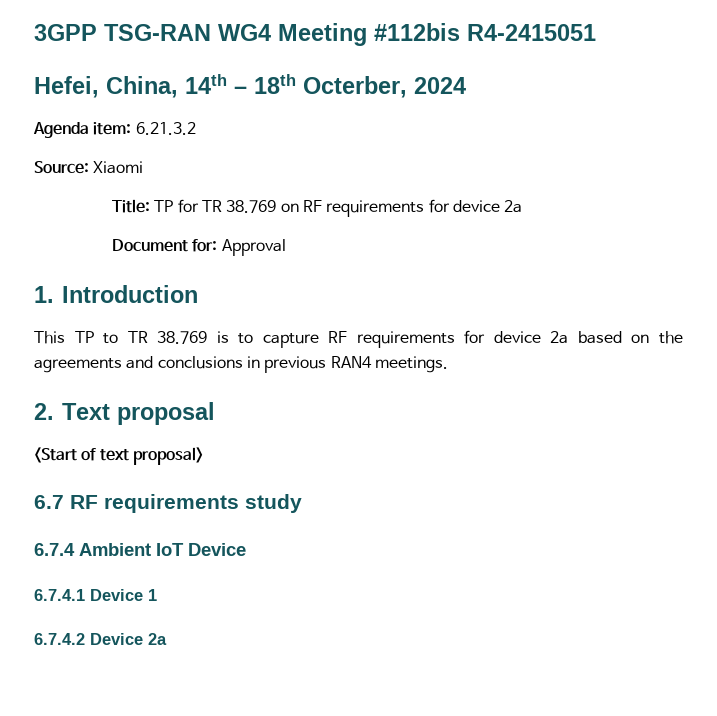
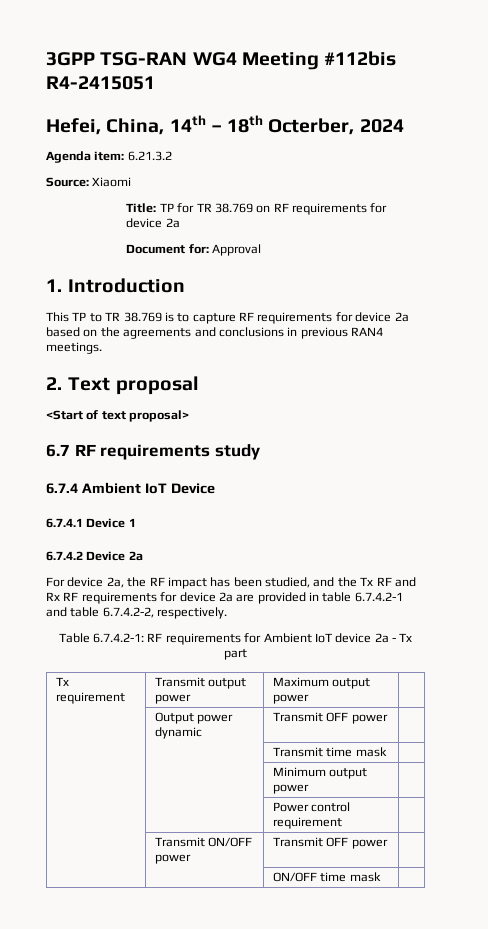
+ For device 2a, the RF impact has been studied, and the Tx RF and Rx RF requirements for device 2a are provided in table 6.7.4.2-1 and table 6.7.4.2-2, respectively.
+ Table 6.7.4.2-1: RF requirements for Ambient IoT device 2a - Tx part
+ Tx requirement | Transmit output power | Maximum output power |
+ | Output power dynamic | Transmit OFF power |
+ | | Transmit time mask |
+ | | Minimum output power |
+ | | Power control requirement |
+ | Transmit ON/OFF power | Transmit OFF power |
+ | | ON/OFF time mask |

